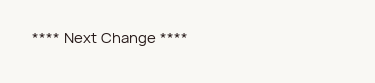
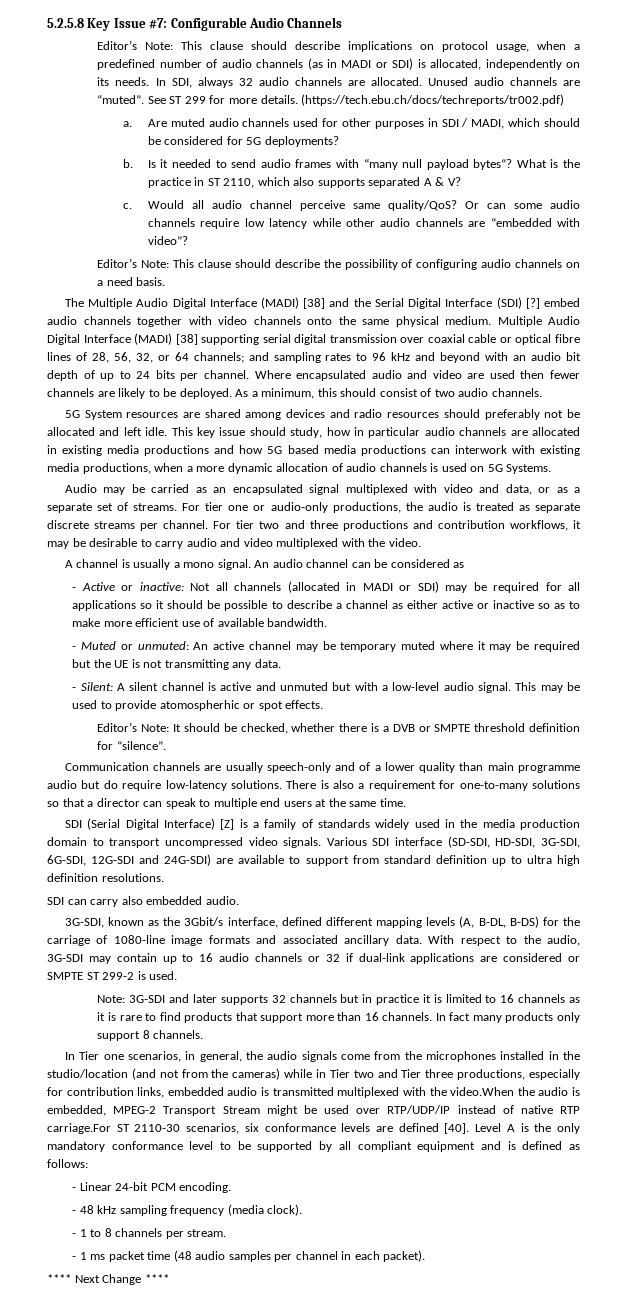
+ 5.2.5.8 Key Issue #7: Configurable Audio Channels
+ Editor’s Note: This clause should describe implications on protocol usage, when a predefined number of audio channels (as in MADI or SDI) is allocated, independently on its needs. In SDI, always 32 audio channels are allocated. Unused audio channels are “muted”. See ST 299 for more details. (https://tech.ebu.ch/docs/techreports/tr002.pdf)
+ a. Are muted audio channels used for other purposes in SDI / MADI, which should be considered for 5G deployments?
+ b. Is it needed to send audio frames with “many null payload bytes“? What is the practice in ST 2110, which also supports separated A & V?
+ c. Would all audio channel perceive same quality/QoS? Or can some audio channels require low latency while other audio channels are “embedded with video”?
+ Editor’s Note: This clause should describe the possibility of configuring audio channels on a need basis.
+ The Multiple Audio Digital Interface (MADI) [38] and the Serial Digital Interface (SDI) [?] embed audio channels together with video channels onto the same physical medium. Multiple Audio Digital Interface (MADI) [38] supporting serial digital transmission over coaxial cable or optical fibre lines of 28, 56, 32, or 64 channels; and sampling rates to 96 kHz and beyond with an audio bit depth of up to 24 bits per channel. Where encapsulated audio and video are used then fewer channels are likely to be deployed. As a minimum, this should consist of two audio channels.
+ 5G System resources are shared among devices and radio resources should preferably not be allocated and left idle. This key issue should study, how in particular audio channels are allocated in existing media productions and how 5G based media productions can interwork with existing media productions, when a more dynamic allocation of audio channels is used on 5G Systems.
+ Audio may be carried as an encapsulated signal multiplexed with video and data, or as a separate set of streams. For tier one or audio-only productions, the audio is treated as separate discrete streams per channel. For tier two and three productions and contribution workflows, it may be desirable to carry audio and video multiplexed with the video.
+ A channel is usually a mono signal. An audio channel can be considered as
+ - Active or inactive: Not all channels (allocated in MADI or SDI) may be required for all applications so it should be possible to describe a channel as either active or inactive so as to make more efficient use of available bandwidth.
+ - Muted or unmuted: An active channel may be temporary muted where it may be required but the UE is not transmitting any data.
+ - Silent: A silent channel is active and unmuted but with a low-level audio signal. This may be used to provide atomospherhic or spot effects.
+ Editor’s Note: It should be checked, whether there is a DVB or SMPTE threshold definition for “silence”.
+ Communication channels are usually speech-only and of a lower quality than main programme audio but do require low-latency solutions. There is also a requirement for one-to-many solutions so that a director can speak to multiple end users at the same time.
+ SDI (Serial Digital Interface) [Z] is a family of standards widely used in the media production domain to transport uncompressed video signals. Various SDI interface (SD-SDI, HD-SDI, 3G-SDI, 6G-SDI, 12G-SDI and 24G-SDI) are available to support from standard definition up to ultra high definition resolutions.
+ SDI can carry also embedded audio.
+ 3G-SDI, known as the 3Gbit/s interface, defined different mapping levels (A, B-DL, B-DS) for the carriage of 1080-line image formats and associated ancillary data. With respect to the audio, 3G-SDI may contain up to 16 audio channels or 32 if dual-link applications are considered or SMPTE ST 299-2 is used.
+ Note: 3G-SDI and later supports 32 channels but in practice it is limited to 16 channels as it is rare to find products that support more than 16 channels. In fact many products only support 8 channels.
+ In Tier one scenarios, in general, the audio signals come from the microphones installed in the studio/location (and not from the cameras) while in Tier two and Tier three productions, especially for contribution links, embedded audio is transmitted multiplexed with the video.When the audio is embedded, MPEG-2 Transport Stream might be used over RTP/UDP/IP instead of native RTP carriage.For ST 2110-30 scenarios, six conformance levels are defined [40]. Level A is the only mandatory conformance level to be supported by all compliant equipment and is defined as follows:
+ - Linear 24-bit PCM encoding.
+ - 48 kHz sampling frequency (media clock).
+ - 1 to 8 channels per stream.
+ - 1 ms packet time (48 audio samples per channel in each packet).

